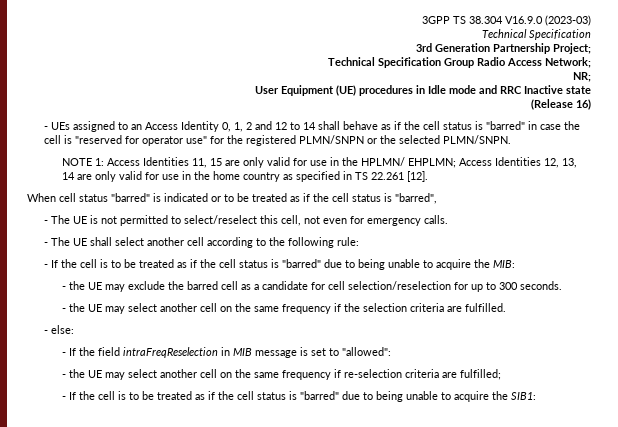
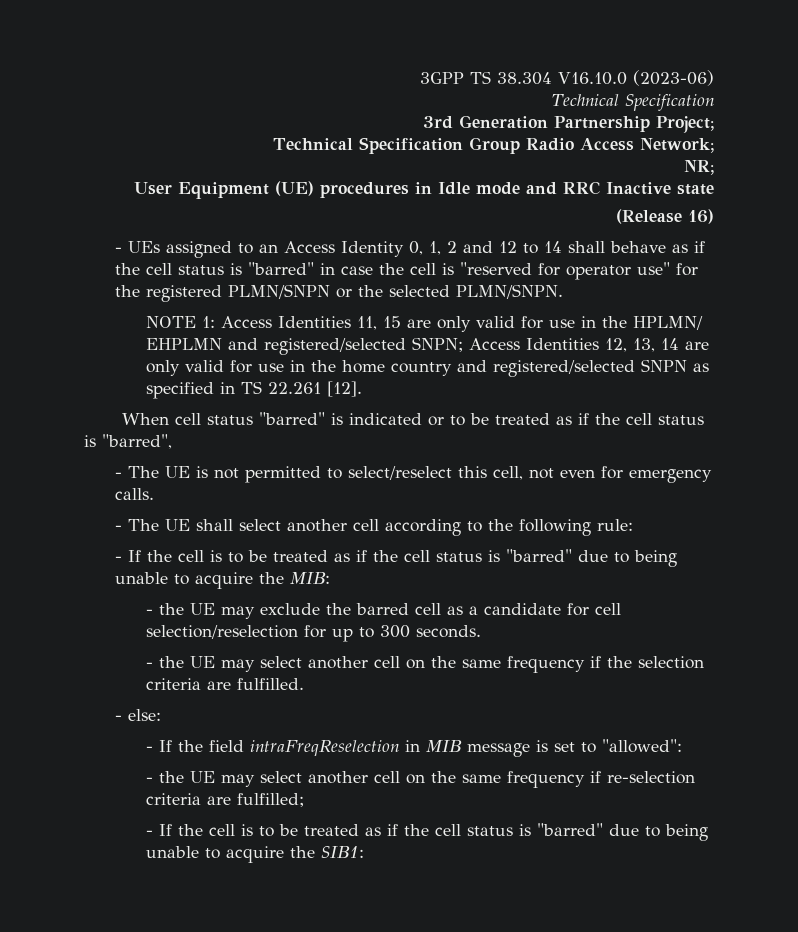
- 3GPP TS 38.304 V16.9.0 (2023-03)
+ 3GPP TS 38.304 V16.10.0 (2023-06)
- NOTE 1: Access Identities 11, 15 are only valid for use in the HPLMN/ EHPLMN; Access Identities 12, 13, 14 are only valid for use in the home country as specified in TS 22.261 [12].
+ NOTE 1: Access Identities 11, 15 are only valid for use in the HPLMN/ EHPLMN and registered/selected SNPN; Access Identities 12, 13, 14 are only valid for use in the home country and registered/selected SNPN as specified in TS 22.261 [12].

